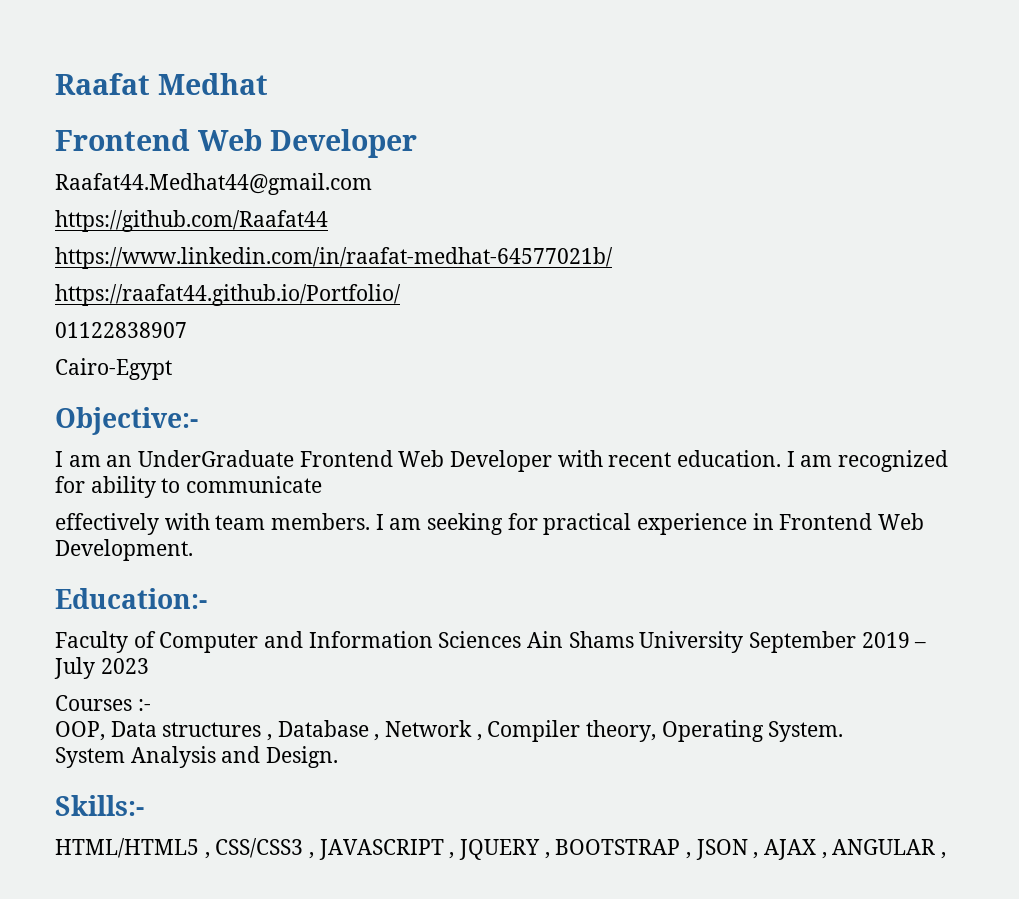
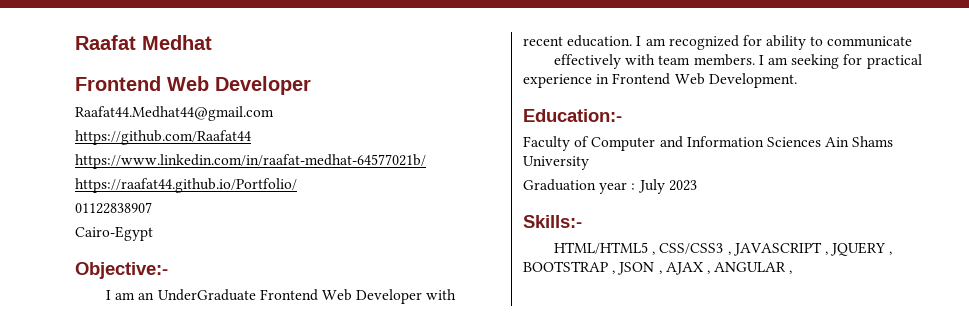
- Faculty of Computer and Information Sciences Ain Shams University September 2019 – July 2023
+ Faculty of Computer and Information Sciences Ain Shams University
+ Graduation year : July 2023
- Courses :-
- OOP, Data structures , Database , Network , Compiler theory, Operating System.
- System Analysis and Design.

